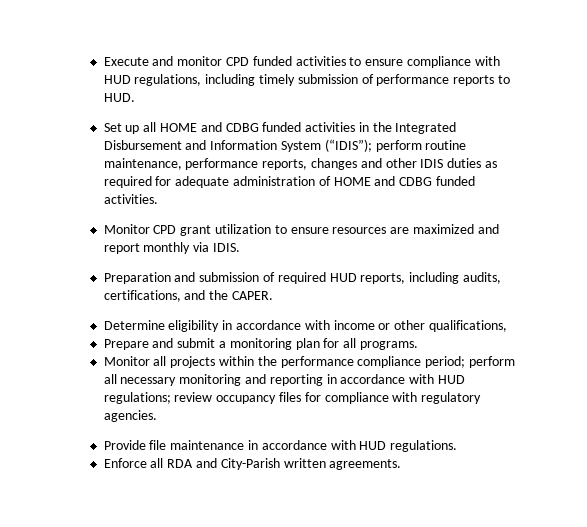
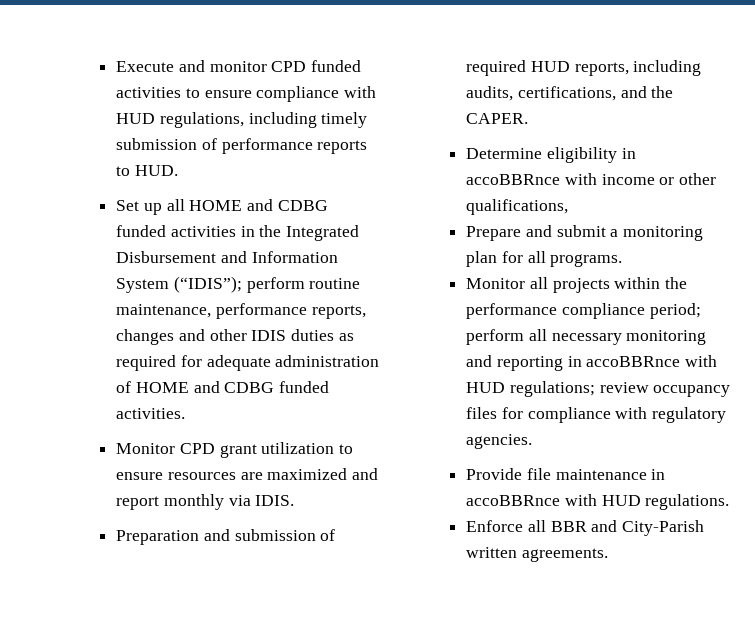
- Determine eligibility in accordance with income or other qualifications,
+ Determine eligibility in accoBBRnce with income or other qualifications,
- Monitor all projects within the performance compliance period; perform all necessary monitoring and reporting in accordance with HUD regulations; review occupancy files for compliance with regulatory agencies.
+ Monitor all projects within the performance compliance period; perform all necessary monitoring and reporting in accoBBRnce with HUD regulations; review occupancy files for compliance with regulatory agencies.
- Provide file maintenance in accordance with HUD regulations.
+ Provide file maintenance in accoBBRnce with HUD regulations.
- Enforce all RDA and City-Parish written agreements.
+ Enforce all BBR and City-Parish written agreements.

